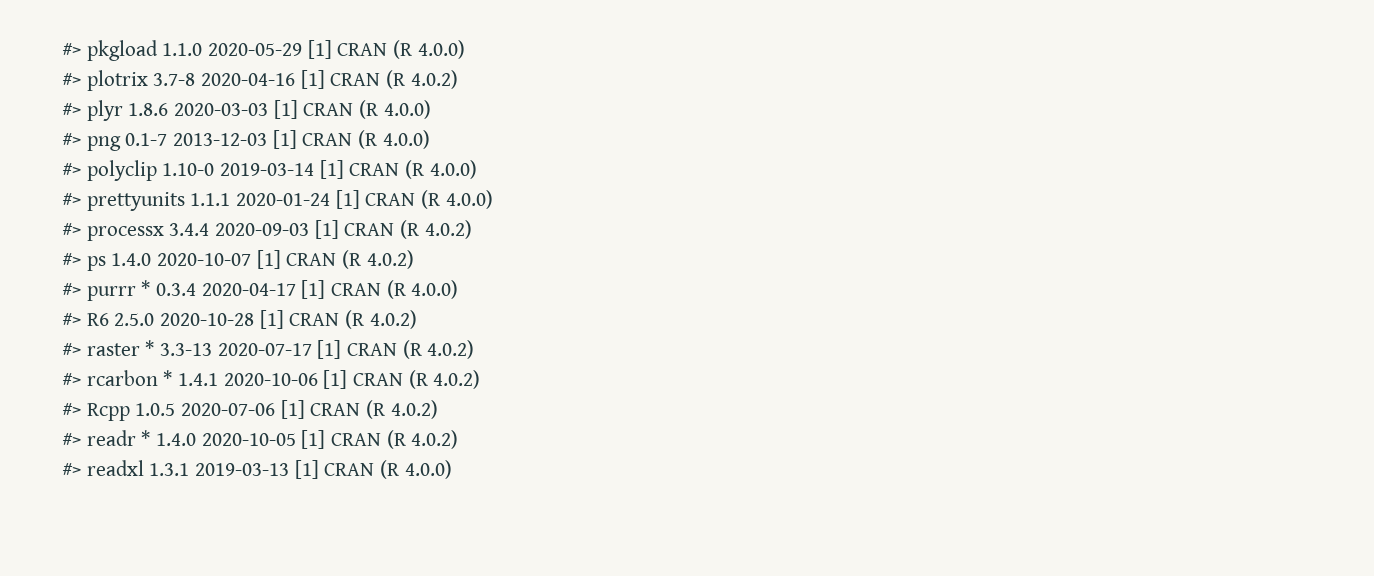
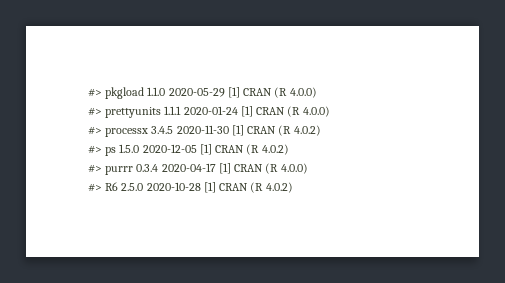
- #> plotrix 3.7-8 2020-04-16 [1] CRAN (R 4.0.2)
- #> plyr 1.8.6 2020-03-03 [1] CRAN (R 4.0.0)
- #> png 0.1-7 2013-12-03 [1] CRAN (R 4.0.0)
- #> polyclip 1.10-0 2019-03-14 [1] CRAN (R 4.0.0)
- #> processx 3.4.4 2020-09-03 [1] CRAN (R 4.0.2)
+ #> processx 3.4.5 2020-11-30 [1] CRAN (R 4.0.2)
- #> ps 1.4.0 2020-10-07 [1] CRAN (R 4.0.2)
+ #> ps 1.5.0 2020-12-05 [1] CRAN (R 4.0.2)
- #> purrr * 0.3.4 2020-04-17 [1] CRAN (R 4.0.0)
+ #> purrr 0.3.4 2020-04-17 [1] CRAN (R 4.0.0)
- #> raster * 3.3-13 2020-07-17 [1] CRAN (R 4.0.2)
- #> rcarbon * 1.4.1 2020-10-06 [1] CRAN (R 4.0.2)
- #> Rcpp 1.0.5 2020-07-06 [1] CRAN (R 4.0.2)
- #> readr * 1.4.0 2020-10-05 [1] CRAN (R 4.0.2)
- #> readxl 1.3.1 2019-03-13 [1] CRAN (R 4.0.0)

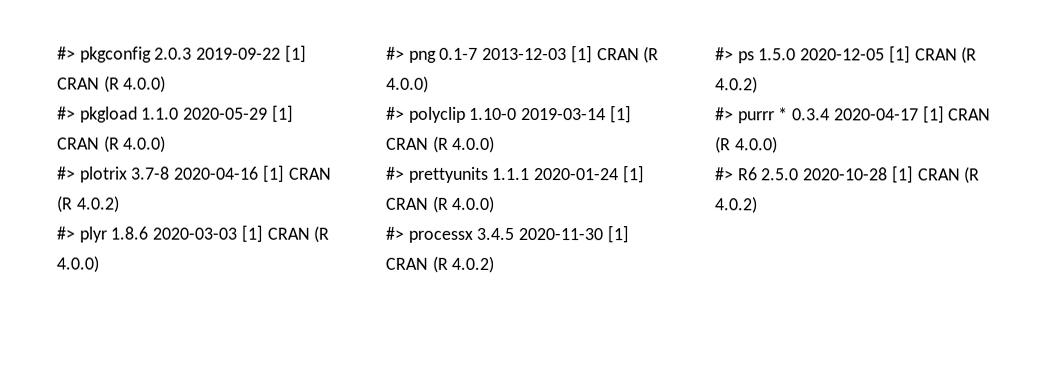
+ #> pkgconfig 2.0.3 2019-09-22 [1] CRAN (R 4.0.0)
+ #> plotrix 3.7-8 2020-04-16 [1] CRAN (R 4.0.2)
+ #> plyr 1.8.6 2020-03-03 [1] CRAN (R 4.0.0)
+ #> png 0.1-7 2013-12-03 [1] CRAN (R 4.0.0)
+ #> polyclip 1.10-0 2019-03-14 [1] CRAN (R 4.0.0)
- #> purrr 0.3.4 2020-04-17 [1] CRAN (R 4.0.0)
+ #> purrr * 0.3.4 2020-04-17 [1] CRAN (R 4.0.0)

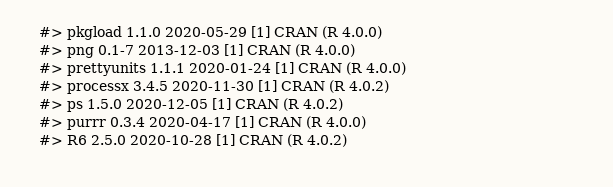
- #> pkgconfig 2.0.3 2019-09-22 [1] CRAN (R 4.0.0)
- #> plotrix 3.7-8 2020-04-16 [1] CRAN (R 4.0.2)
- #> plyr 1.8.6 2020-03-03 [1] CRAN (R 4.0.0)
- #> polyclip 1.10-0 2019-03-14 [1] CRAN (R 4.0.0)
- #> purrr * 0.3.4 2020-04-17 [1] CRAN (R 4.0.0)
+ #> purrr 0.3.4 2020-04-17 [1] CRAN (R 4.0.0)

